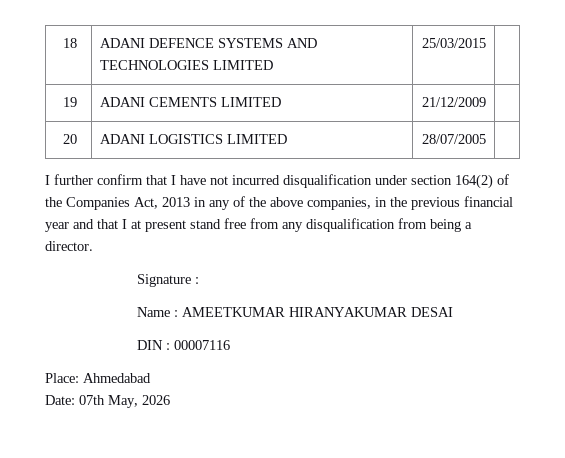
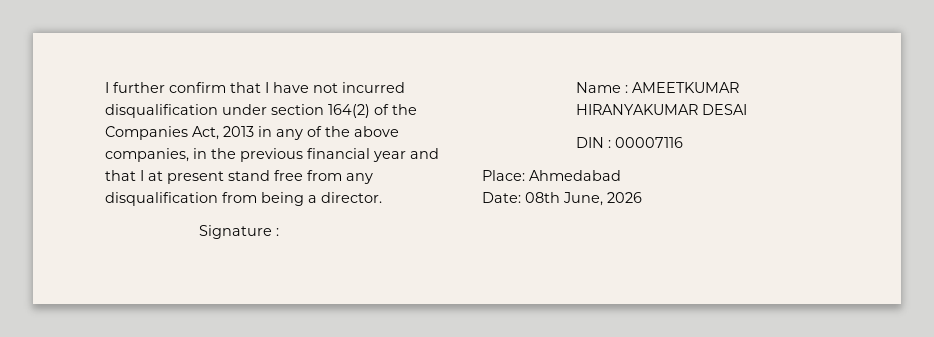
- 18 | ADANI DEFENCE SYSTEMS AND TECHNOLOGIES LIMITED | 25/03/2015 |
- 19 | ADANI CEMENTS LIMITED | 21/12/2009 |
- 20 | ADANI LOGISTICS LIMITED | 28/07/2005 |
- Date: 07th May, 2026
+ Date: 08th June, 2026

